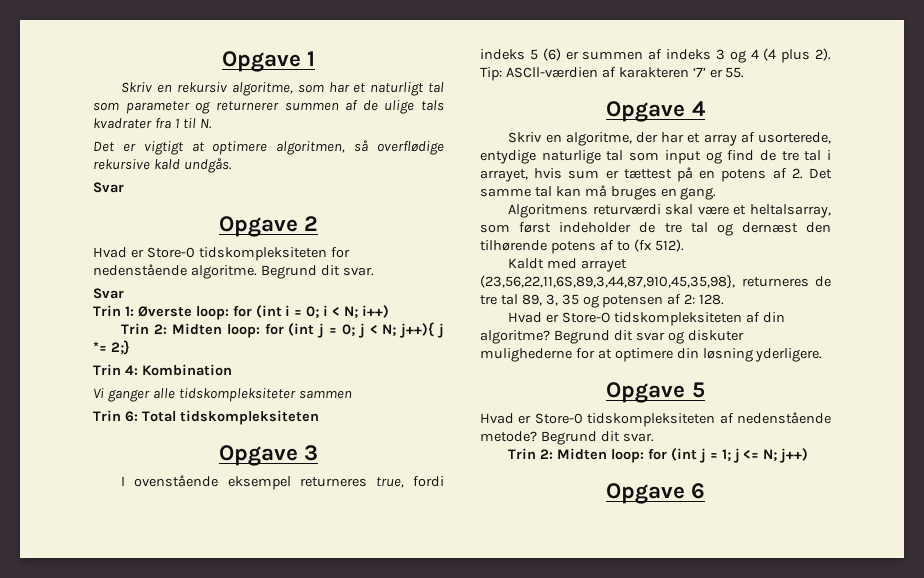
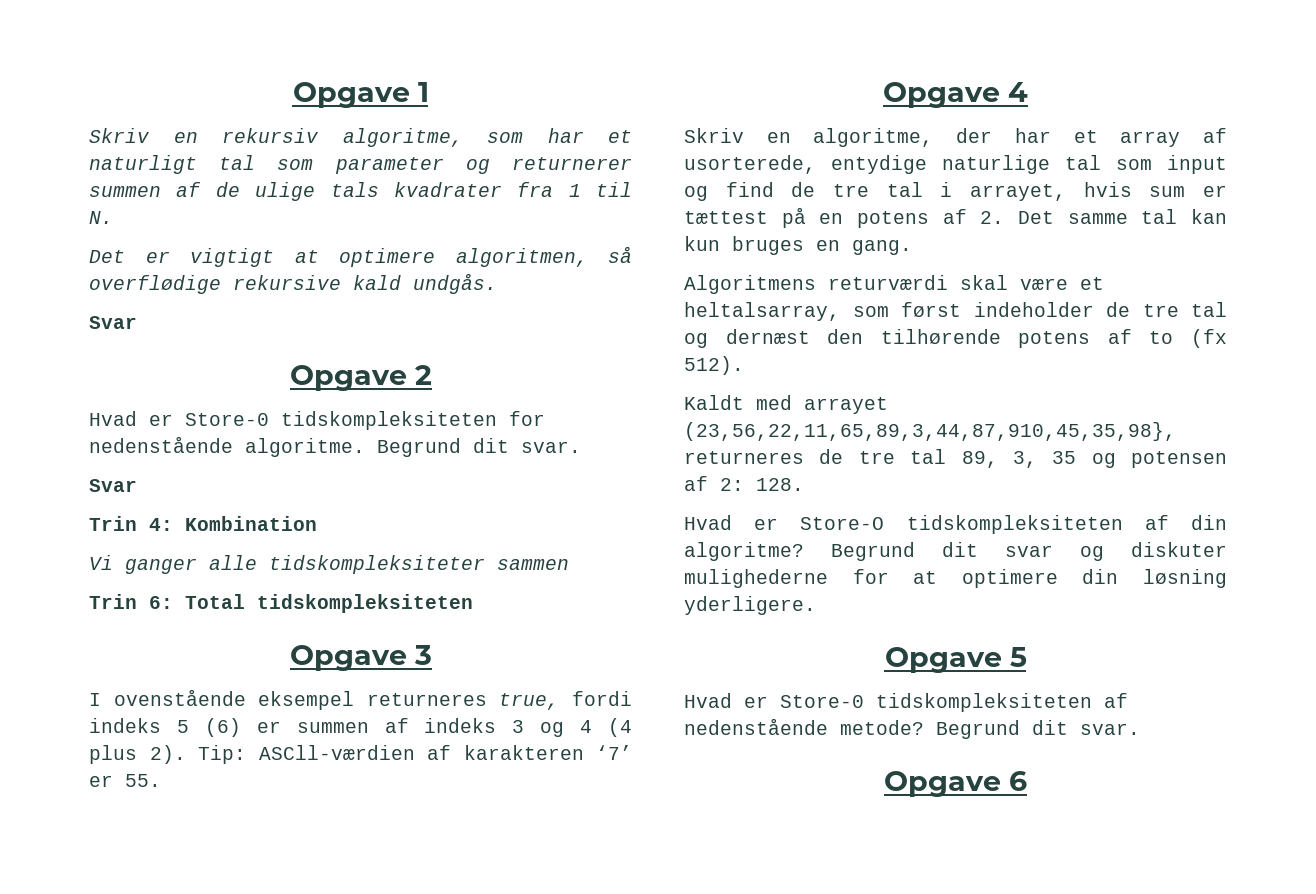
- Trin 1: Øverste loop: for (int i = 0; i < N; i++)
- Trin 2: Midten loop: for (int j = 0; j < N; j++){ j *= 2;}
- Skriv en algoritme, der har et array af usorterede, entydige naturlige tal som input og find de tre tal i arrayet, hvis sum er tættest på en potens af 2. Det samme tal kan må bruges en gang.
+ Skriv en algoritme, der har et array af usorterede, entydige naturlige tal som input og find de tre tal i arrayet, hvis sum er tættest på en potens af 2. Det samme tal kan kun bruges en gang.
- Kaldt med arrayet (23,56,22,11,6S,89,3,44,87,910,45,35,98}, returneres de tre tal 89, 3, 35 og potensen af 2: 128.
+ Kaldt med arrayet (23,56,22,11,65,89,3,44,87,910,45,35,98}, returneres de tre tal 89, 3, 35 og potensen af 2: 128.
- Trin 2: Midten loop: for (int j = 1; j <= N; j++)

